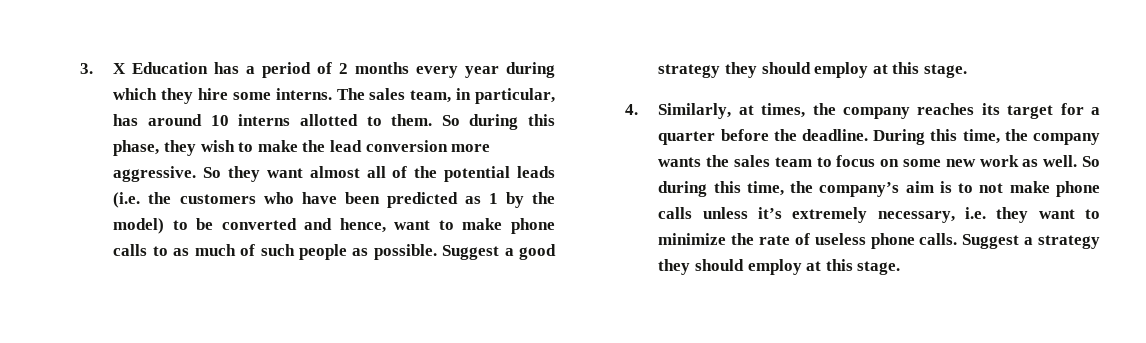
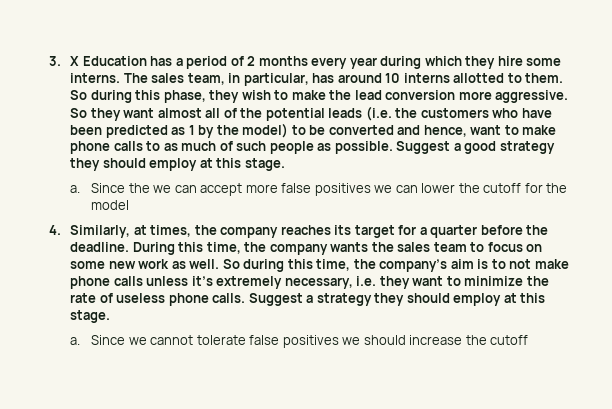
+ a. Since the we can accept more false positives we can lower the cutoff for the model
+ a. Since we cannot tolerate false positives we should increase the cutoff

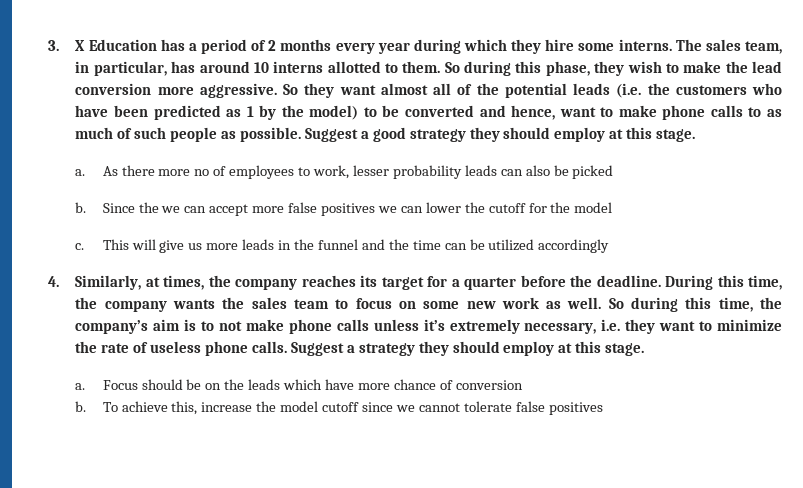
+ As there more no of employees to work, lesser probability leads can also be picked
+ b.
+ c. This will give us more leads in the funnel and the time can be utilized accordingly
- Since we cannot tolerate false positives we should increase the cutoff
+ Focus should be on the leads which have more chance of conversion
+ b. To achieve this, increase the model cutoff since we cannot tolerate false positives

